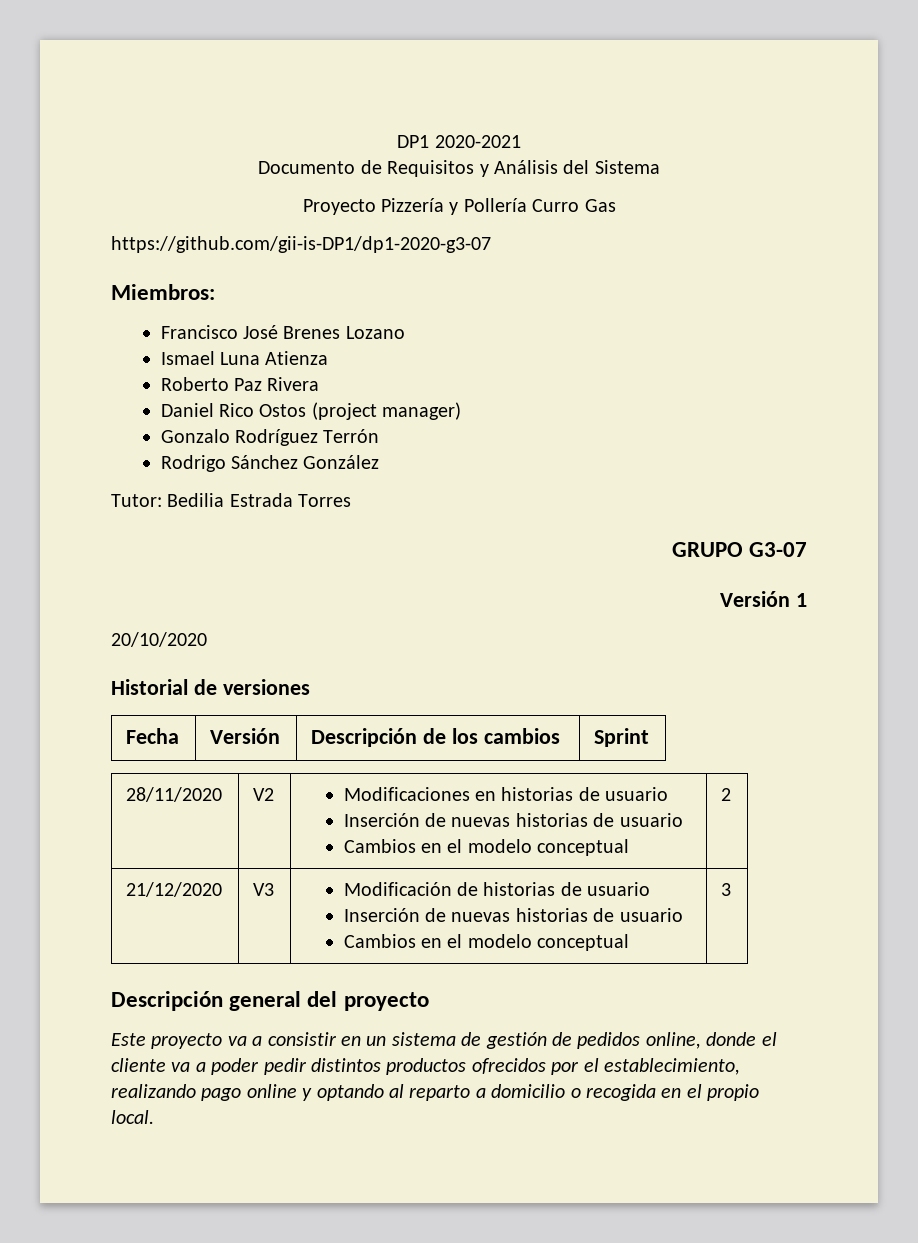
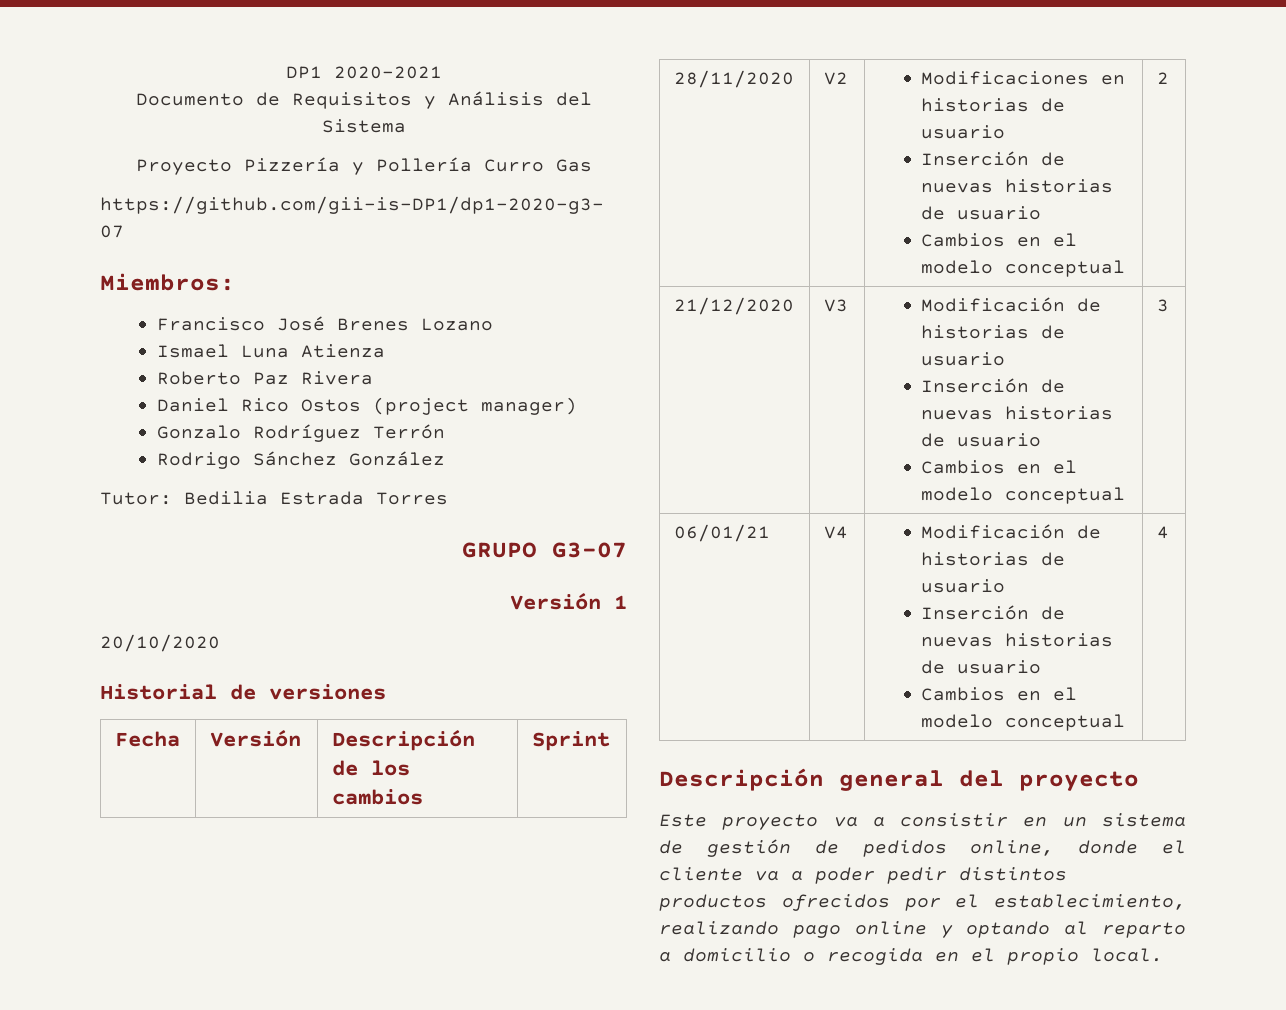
+ 06/01/21 | V4 | Modificación de historias de usuario
+ Inserción de nuevas historias de usuario
+ Cambios en el modelo conceptual | 4

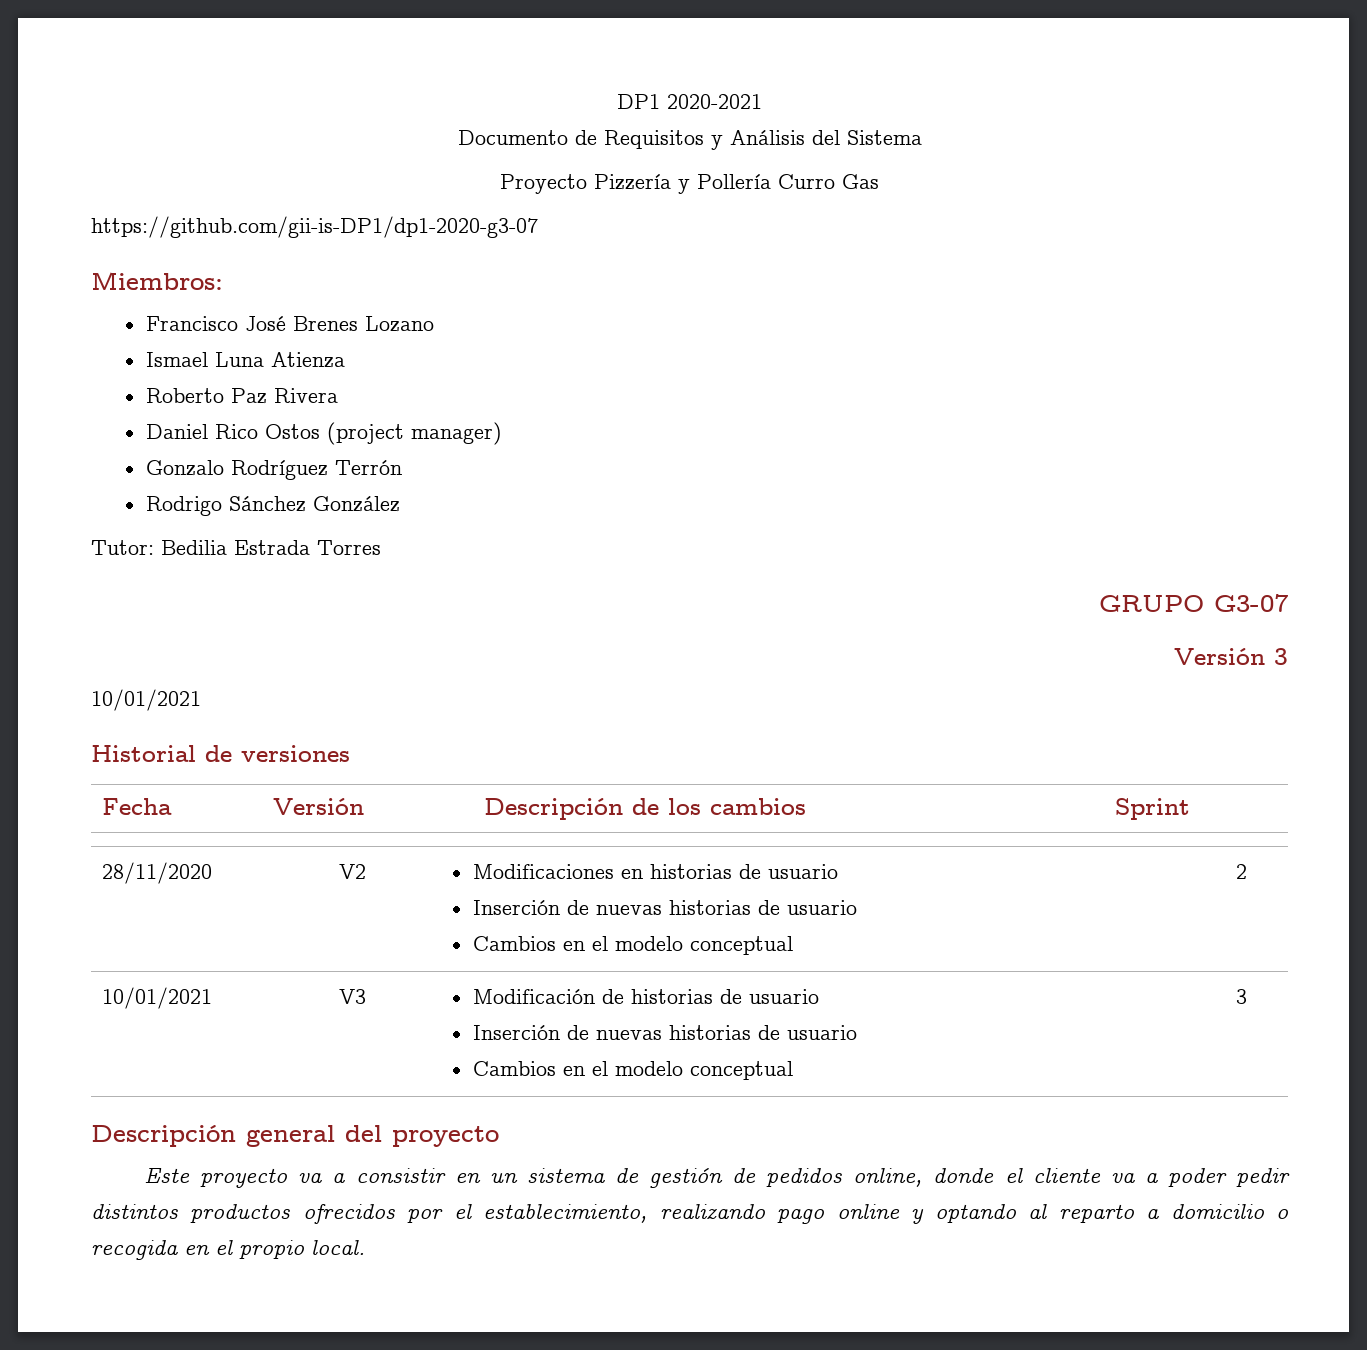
  GRUPO G3-07
- Versión 1
- 20/10/2020
+ Versión 3
+ 10/01/2021
- 21/12/2020 | V3 | Modificación de historias de usuario
+ 10/01/2021 | V3 | Modificación de historias de usuario
- 06/01/21 | V4 | Modificación de historias de usuario
- Inserción de nuevas historias de usuario
- Cambios en el modelo conceptual | 4

